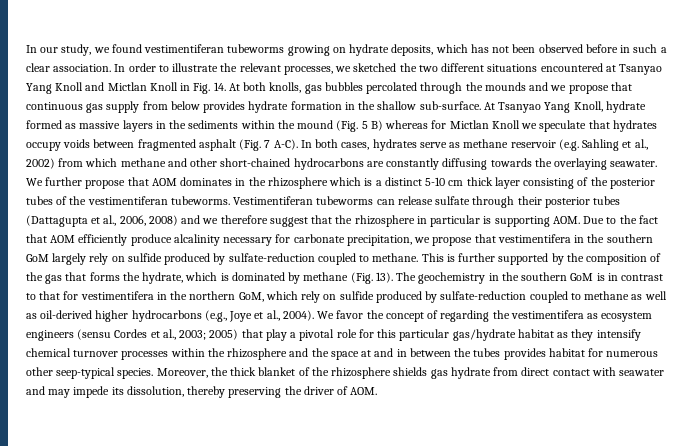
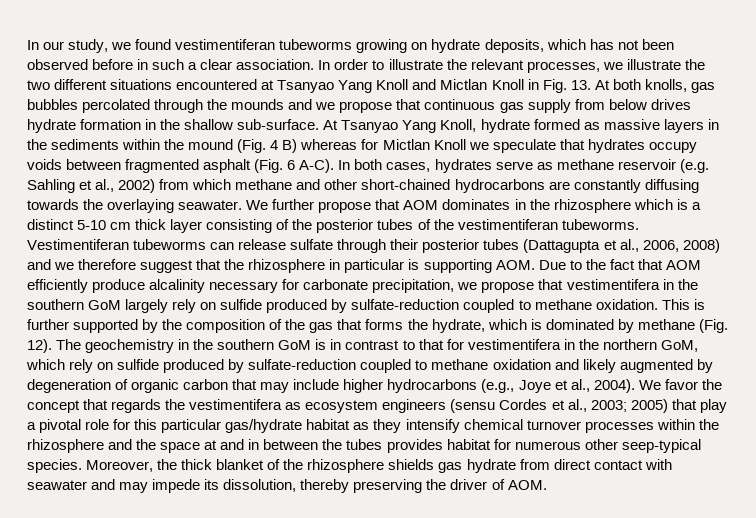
- In order to illustrate the relevant processes, we sketched the two different situations encountered at Tsanyao Yang Knoll and Mictlan Knoll in Fig. 14. At both knolls, gas bubbles percolated through the mounds and we propose that continuous gas supply from below provides hydrate formation in the shallow sub-surface.
+ In order to illustrate the relevant processes, we illustrate the two different situations encountered at Tsanyao Yang Knoll and Mictlan Knoll in Fig. 13. At both knolls, gas bubbles percolated through the mounds and we propose that continuous gas supply from below drives hydrate formation in the shallow sub-surface.
- At Tsanyao Yang Knoll, hydrate formed as massive layers in the sediments within the mound (Fig. 5 B) whereas for Mictlan Knoll we speculate that hydrates occupy voids between fragmented asphalt (Fig. 7 A-C).
+ At Tsanyao Yang Knoll, hydrate formed as massive layers in the sediments within the mound (Fig. 4 B) whereas for Mictlan Knoll we speculate that hydrates occupy voids between fragmented asphalt (Fig. 6 A-C).
- Vestimentiferan tubeworms can release sulfate through their posterior tubes (Dattagupta et al., 2006, 2008) and we therefore suggest that the rhizosphere in particular is supporting AOM. Due to the fact that AOM efficiently produce alcalinity necessary for carbonate precipitation, we propose that vestimentifera in the southern GoM largely rely on sulfide produced by sulfate-reduction coupled to methane.
+ Vestimentiferan tubeworms can release sulfate through their posterior tubes (Dattagupta et al., 2006, 2008) and we therefore suggest that the rhizosphere in particular is supporting AOM. Due to the fact that AOM efficiently produce alcalinity necessary for carbonate precipitation, we propose that vestimentifera in the southern GoM largely rely on sulfide produced by sulfate-reduction coupled to methane oxidation.
- This is further supported by the composition of the gas that forms the hydrate, which is dominated by methane (Fig. 13).
+ This is further supported by the composition of the gas that forms the hydrate, which is dominated by methane (Fig. 12).
- The geochemistry in the southern GoM is in contrast to that for vestimentifera in the northern GoM, which rely on sulfide produced by sulfate-reduction coupled to methane as well as oil-derived higher hydrocarbons (e.g., Joye et al., 2004).
+ The geochemistry in the southern GoM is in contrast to that for vestimentifera in the northern GoM, which rely on sulfide produced by sulfate-reduction coupled to methane oxidation and likely augmented by degeneration of organic carbon that may include higher hydrocarbons (e.g., Joye et al., 2004).
- We favor the concept of regarding the vestimentifera as ecosystem engineers (sensu Cordes et al., 2003; 2005) that play a pivotal role for this particular gas/hydrate habitat as they intensify chemical turnover processes within the rhizosphere and the space at and in between the tubes provides habitat for numerous other seep-typical species.
+ We favor the concept that regards the vestimentifera as ecosystem engineers (sensu Cordes et al., 2003; 2005) that play a pivotal role for this particular gas/hydrate habitat as they intensify chemical turnover processes within the rhizosphere and the space at and in between the tubes provides habitat for numerous other seep-typical species.

